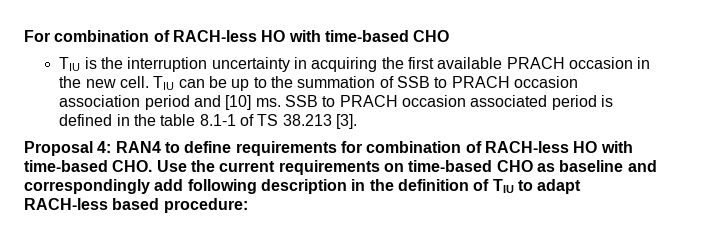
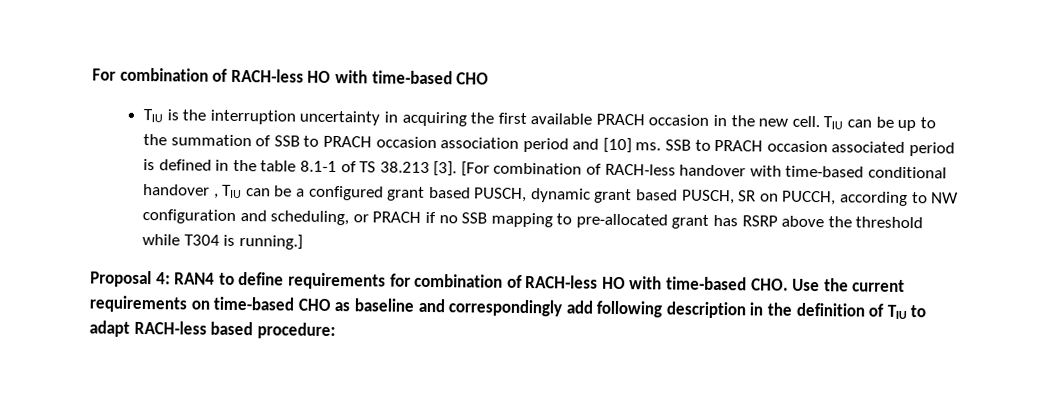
+ [For combination of RACH-less handover with time-based conditional handover , TIU can be a configured grant based PUSCH, dynamic grant based PUSCH, SR on PUCCH, according to NW configuration and scheduling, or PRACH if no SSB mapping to pre-allocated grant has RSRP above the threshold while T304 is running.]

